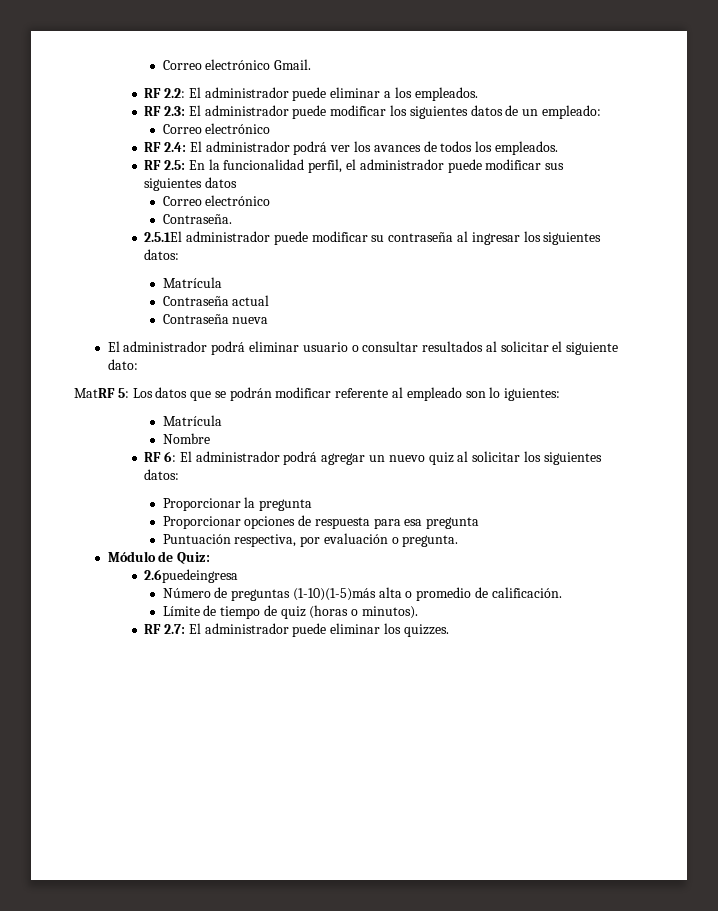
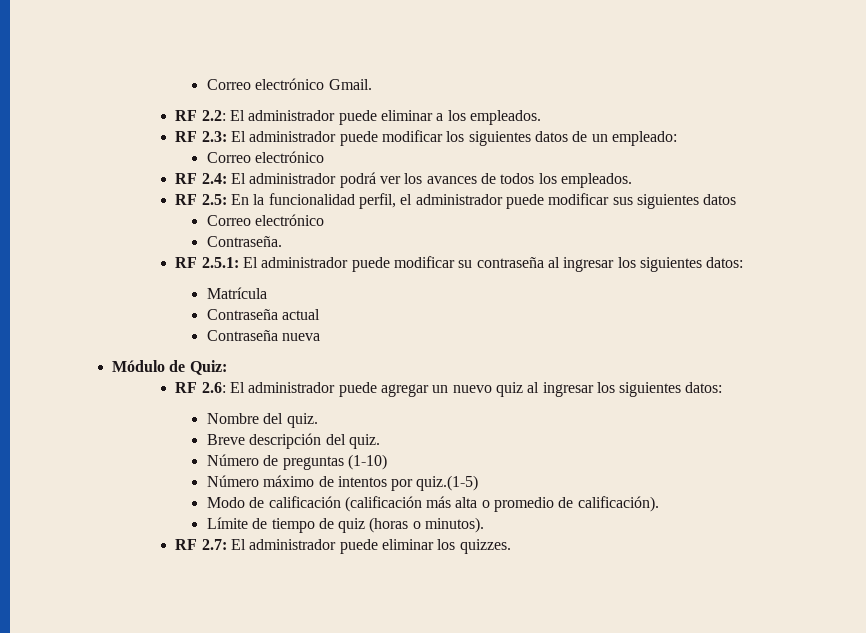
- 2.5.1El administrador puede modificar su contraseña al ingresar los siguientes datos:
+ RF 2.5.1: El administrador puede modificar su contraseña al ingresar los siguientes datos:
- El administrador podrá eliminar usuario o consultar resultados al solicitar el siguiente dato:
- MatRF 5: Los datos que se podrán modificar referente al empleado son lo iguientes:
- Matrícula
- Nombre
- RF 6: El administrador podrá agregar un nuevo quiz al solicitar los siguientes datos:
- Proporcionar la pregunta
- Proporcionar opciones de respuesta para esa pregunta
- Puntuación respectiva, por evaluación o pregunta.
  Módulo de Quiz:
- 2.6puedeingresa
- Número de preguntas (1-10)(1-5)más alta o promedio de calificación.
+ RF 2.6: El administrador puede agregar un nuevo quiz al ingresar los siguientes datos:
+ Nombre del quiz.
+ Breve descripción del quiz.
+ Número de preguntas (1-10)
+ Número máximo de intentos por quiz.(1-5)
+ Modo de calificación (calificación más alta o promedio de calificación).

